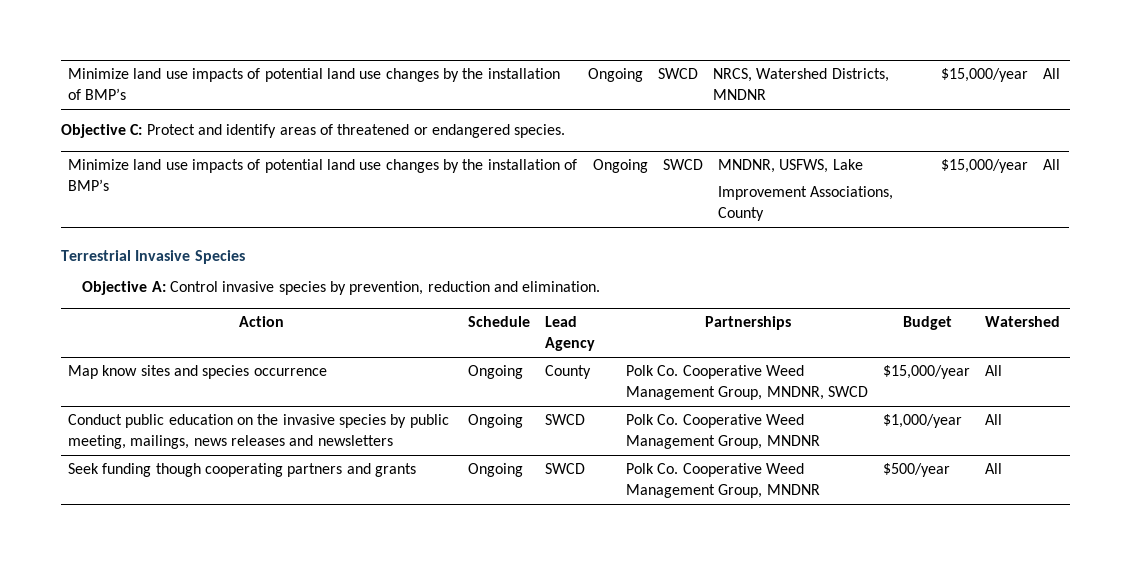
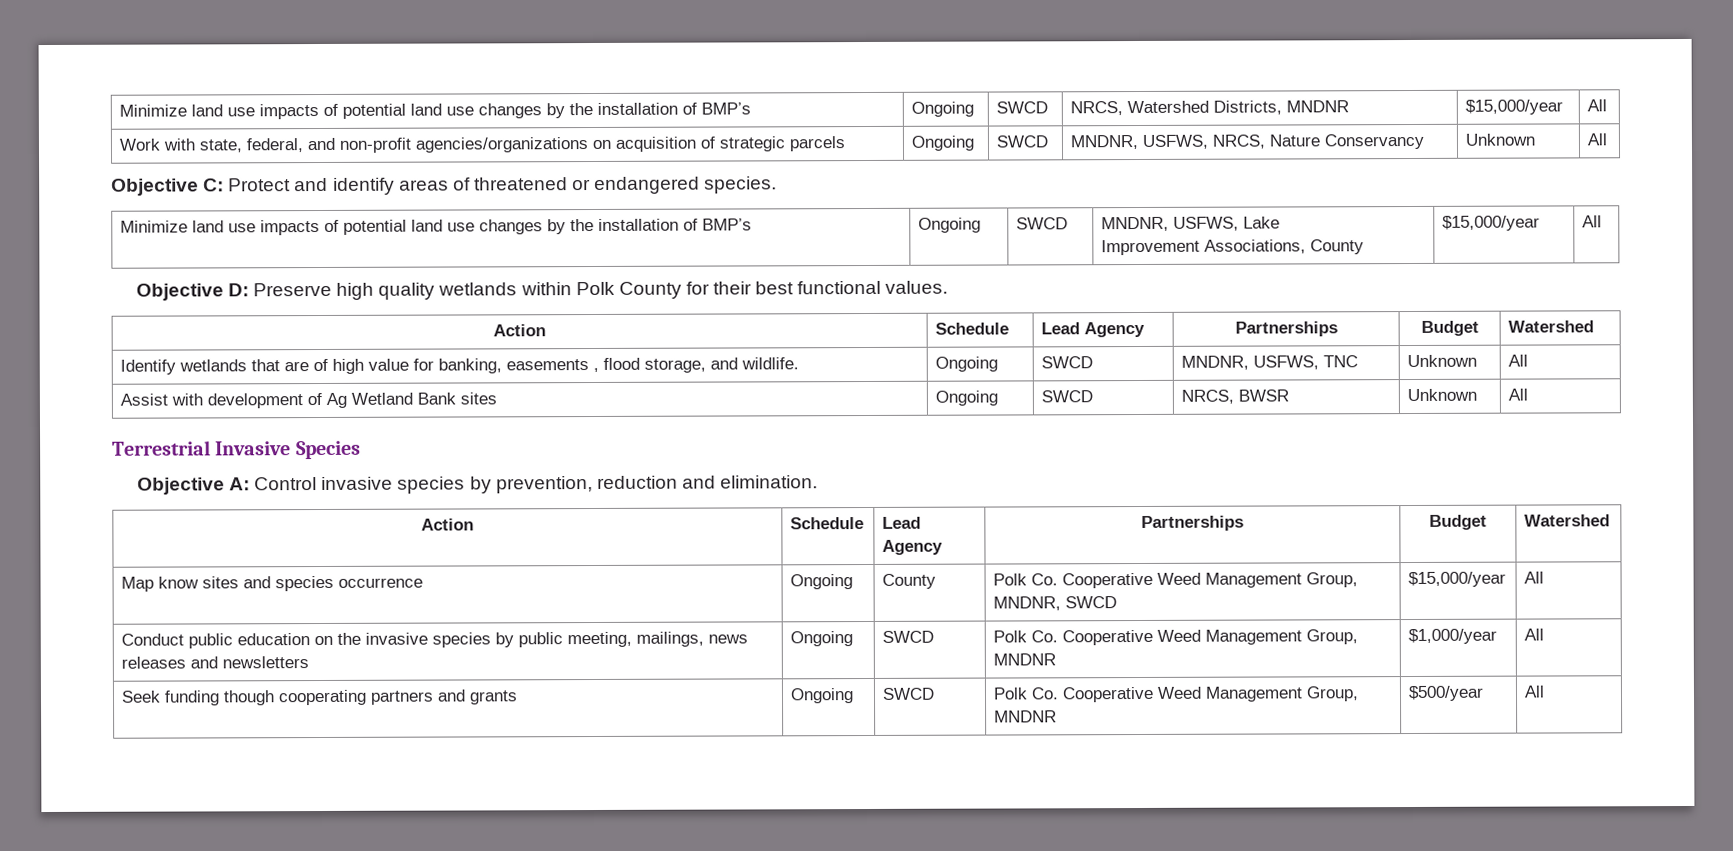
+ Work with state, federal, and non-profit agencies/organizations on acquisition of strategic parcels | Ongoing | SWCD | MNDNR, USFWS, NRCS, Nature Conservancy | Unknown | All
+ Objective D: Preserve high quality wetlands within Polk County for their best functional values.
+ Action | Schedule | Lead Agency | Partnerships | Budget | Watershed
+ Identify wetlands that are of high value for banking, easements , flood storage, and wildlife. | Ongoing | SWCD | MNDNR, USFWS, TNC | Unknown | All
+ Assist with development of Ag Wetland Bank sites | Ongoing | SWCD | NRCS, BWSR | Unknown | All

